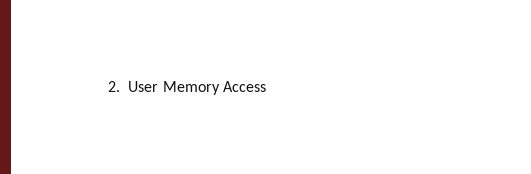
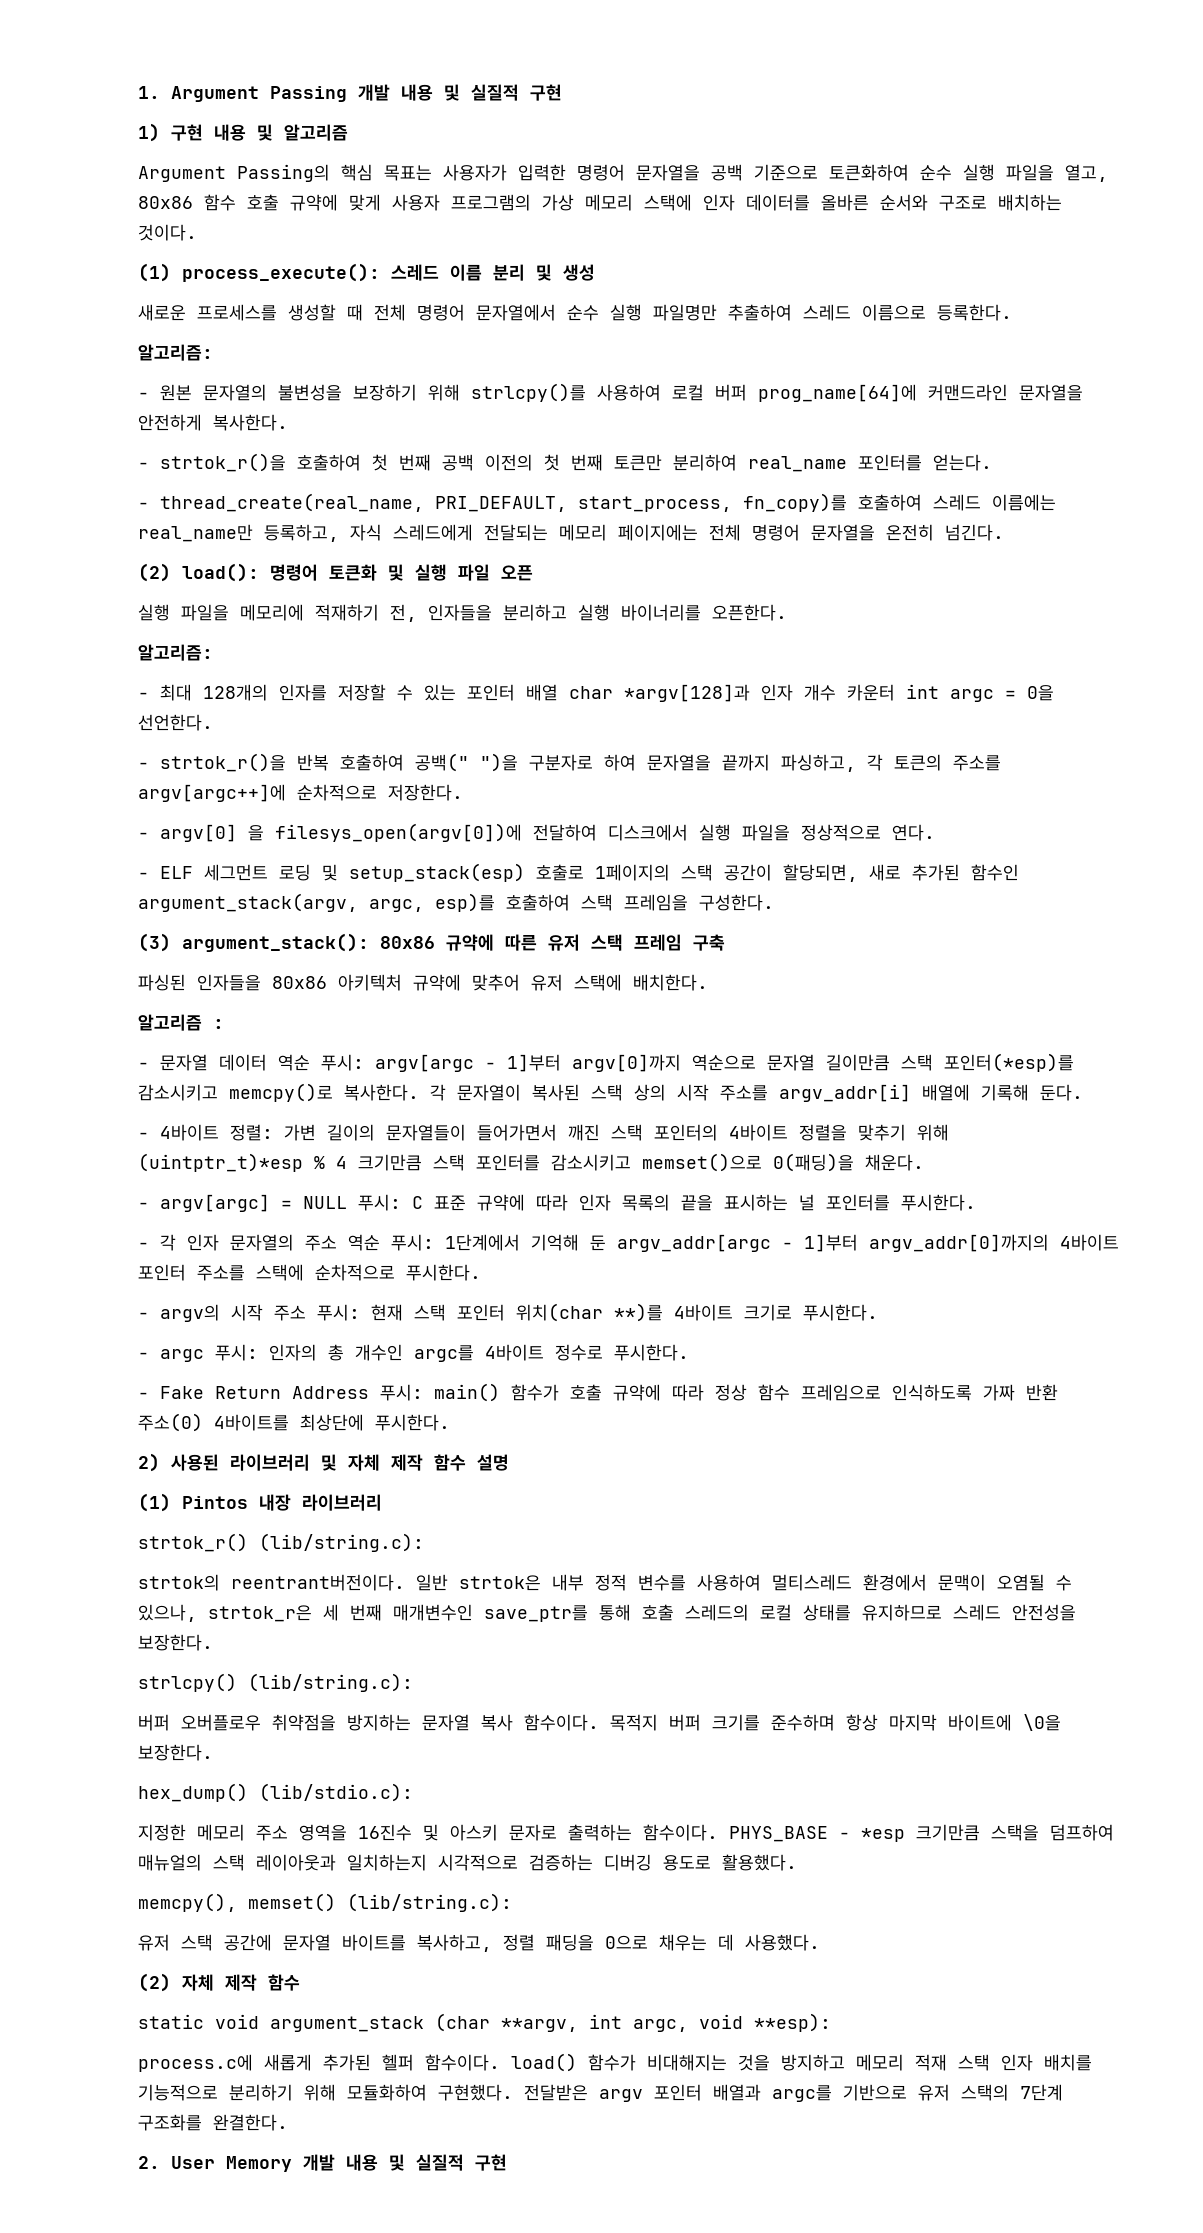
- 2. User Memory Access
+ 1. Argument Passing 개발 내용 및 실질적 구현
+ 1) 구현 내용 및 알고리즘
+ Argument Passing의 핵심 목표는 사용자가 입력한 명령어 문자열을 공백 기준으로 토큰화하여 순수 실행 파일을 열고, 80x86 함수 호출 규약에 맞게 사용자 프로그램의 가상 메모리 스택에 인자 데이터를 올바른 순서와 구조로 배치하는 것이다.
+ (1) process_execute(): 스레드 이름 분리 및 생성
+ 새로운 프로세스를 생성할 때 전체 명령어 문자열에서 순수 실행 파일명만 추출하여 스레드 이름으로 등록한다.
+ 알고리즘:
+ - 원본 문자열의 불변성을 보장하기 위해 strlcpy()를 사용하여 로컬 버퍼 prog_name[64]에 커맨드라인 문자열을 안전하게 복사한다.
+ - strtok_r()을 호출하여 첫 번째 공백 이전의 첫 번째 토큰만 분리하여 real_name 포인터를 얻는다.
+ - thread_create(real_name, PRI_DEFAULT, start_process, fn_copy)를 호출하여 스레드 이름에는 real_name만 등록하고, 자식 스레드에게 전달되는 메모리 페이지에는 전체 명령어 문자열을 온전히 넘긴다.
+ (2) load(): 명령어 토큰화 및 실행 파일 오픈
+ 실행 파일을 메모리에 적재하기 전, 인자들을 분리하고 실행 바이너리를 오픈한다.
+ 알고리즘:
+ - 최대 128개의 인자를 저장할 수 있는 포인터 배열 char *argv[128]과 인자 개수 카운터 int argc = 0을 선언한다.
+ - strtok_r()을 반복 호출하여 공백(" ")을 구분자로 하여 문자열을 끝까지 파싱하고, 각 토큰의 주소를 argv[argc++]에 순차적으로 저장한다.
+ - argv[0] 을 filesys_open(argv[0])에 전달하여 디스크에서 실행 파일을 정상적으로 연다.
+ - ELF 세그먼트 로딩 및 setup_stack(esp) 호출로 1페이지의 스택 공간이 할당되면, 새로 추가된 함수인 argument_stack(argv, argc, esp)를 호출하여 스택 프레임을 구성한다.
+ (3) argument_stack(): 80x86 규약에 따른 유저 스택 프레임 구축
+ 파싱된 인자들을 80x86 아키텍처 규약에 맞추어 유저 스택에 배치한다.
+ 알고리즘 :
+ - 문자열 데이터 역순 푸시: argv[argc - 1]부터 argv[0]까지 역순으로 문자열 길이만큼 스택 포인터(*esp)를 감소시키고 memcpy()로 복사한다. 각 문자열이 복사된 스택 상의 시작 주소를 argv_addr[i] 배열에 기록해 둔다.
+ - 4바이트 정렬: 가변 길이의 문자열들이 들어가면서 깨진 스택 포인터의 4바이트 정렬을 맞추기 위해 (uintptr_t)*esp % 4 크기만큼 스택 포인터를 감소시키고 memset()으로 0(패딩)을 채운다.
+ - argv[argc] = NULL 푸시: C 표준 규약에 따라 인자 목록의 끝을 표시하는 널 포인터를 푸시한다.
+ - 각 인자 문자열의 주소 역순 푸시: 1단계에서 기억해 둔 argv_addr[argc - 1]부터 argv_addr[0]까지의 4바이트 포인터 주소를 스택에 순차적으로 푸시한다.
+ - argv의 시작 주소 푸시: 현재 스택 포인터 위치(char **)를 4바이트 크기로 푸시한다.
+ - argc 푸시: 인자의 총 개수인 argc를 4바이트 정수로 푸시한다.
+ - Fake Return Address 푸시: main() 함수가 호출 규약에 따라 정상 함수 프레임으로 인식하도록 가짜 반환 주소(0) 4바이트를 최상단에 푸시한다.
+ 2) 사용된 라이브러리 및 자체 제작 함수 설명
+ (1) Pintos 내장 라이브러리
+ strtok_r() (lib/string.c):
+ strtok의 reentrant버전이다. 일반 strtok은 내부 정적 변수를 사용하여 멀티스레드 환경에서 문맥이 오염될 수 있으나, strtok_r은 세 번째 매개변수인 save_ptr를 통해 호출 스레드의 로컬 상태를 유지하므로 스레드 안전성을 보장한다.
+ strlcpy() (lib/string.c):
+ 버퍼 오버플로우 취약점을 방지하는 문자열 복사 함수이다. 목적지 버퍼 크기를 준수하며 항상 마지막 바이트에 \0을 보장한다.
+ hex_dump() (lib/stdio.c):
+ 지정한 메모리 주소 영역을 16진수 및 아스키 문자로 출력하는 함수이다. PHYS_BASE - *esp 크기만큼 스택을 덤프하여 매뉴얼의 스택 레이아웃과 일치하는지 시각적으로 검증하는 디버깅 용도로 활용했다.
+ memcpy(), memset() (lib/string.c):
+ 유저 스택 공간에 문자열 바이트를 복사하고, 정렬 패딩을 0으로 채우는 데 사용했다.
+ (2) 자체 제작 함수
+ static void argument_stack (char **argv, int argc, void **esp):
+ process.c에 새롭게 추가된 헬퍼 함수이다. load() 함수가 비대해지는 것을 방지하고 메모리 적재 스택 인자 배치를 기능적으로 분리하기 위해 모듈화하여 구현했다. 전달받은 argv 포인터 배열과 argc를 기반으로 유저 스택의 7단계 구조화를 완결한다.
+ 2. User Memory 개발 내용 및 실질적 구현

